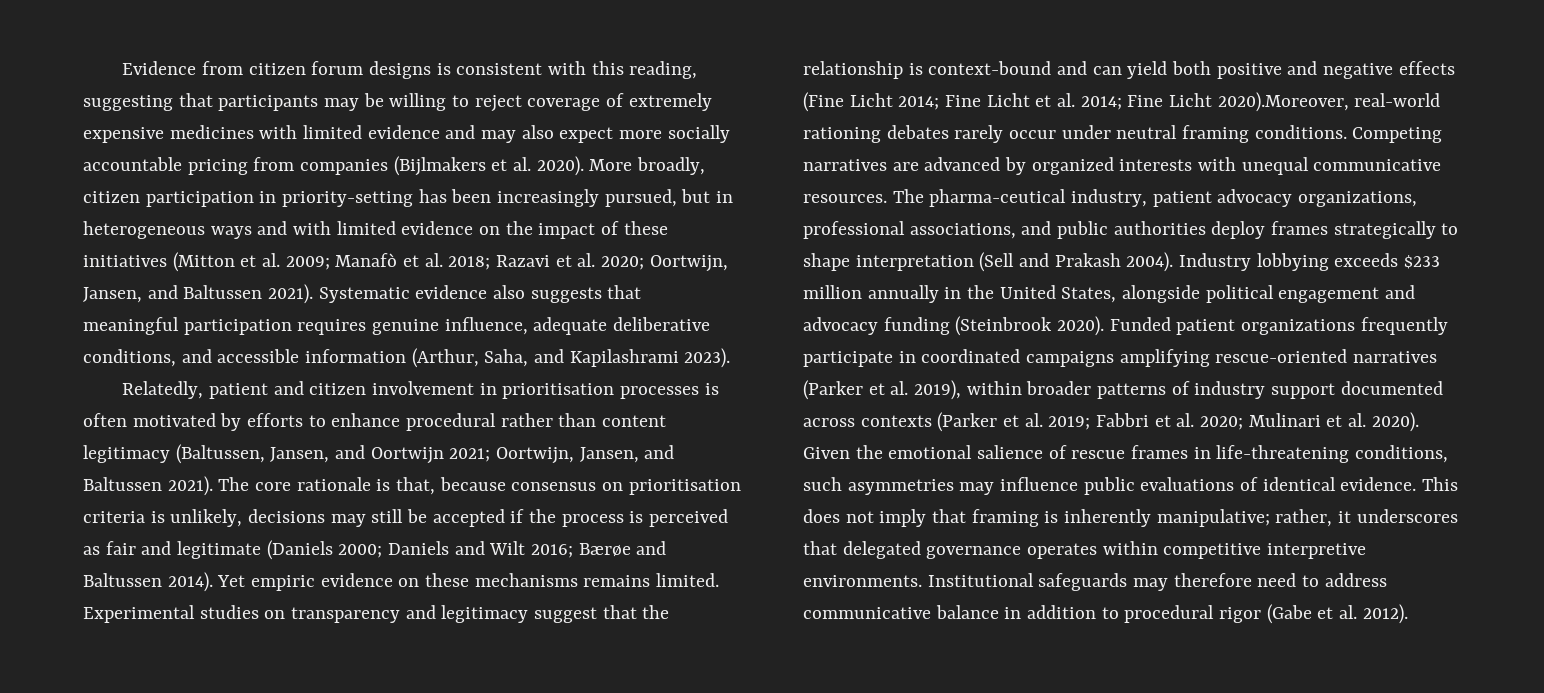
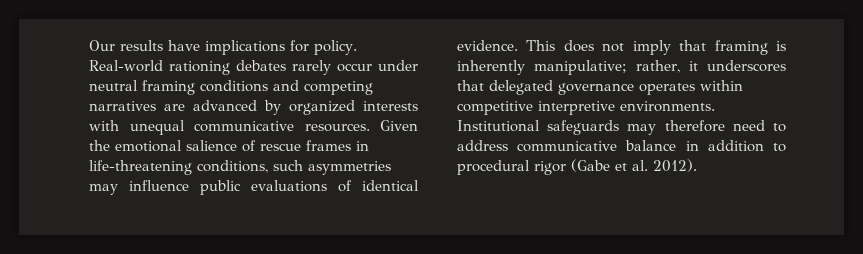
- Evidence from citizen forum designs is consistent with this reading, suggesting that participants may be willing to reject coverage of extremely expensive medicines with limited evidence and may also expect more socially accountable pricing from companies (Bijlmakers et al. 2020). More broadly, citizen participation in priority-setting has been increasingly pursued, but in heterogeneous ways and with limited evidence on the impact of these initiatives (Mitton et al. 2009; Manafò et al. 2018; Razavi et al. 2020; Oortwijn, Jansen, and Baltussen 2021). Systematic evidence also suggests that meaningful participation requires genuine influence, adequate deliberative conditions, and accessible information (Arthur, Saha, and Kapilashrami 2023).
- Relatedly, patient and citizen involvement in prioritisation processes is often motivated by efforts to enhance procedural rather than content legitimacy (Baltussen, Jansen, and Oortwijn 2021; Oortwijn, Jansen, and Baltussen 2021). The core rationale is that, because consensus on prioritisation criteria is unlikely, decisions may still be accepted if the process is perceived as fair and legitimate (Daniels 2000; Daniels and Wilt 2016; Bærøe and Baltussen 2014). Yet empiric evidence on these mechanisms remains limited. Experimental studies on transparency and legitimacy suggest that the relationship is context-bound and can yield both positive and negative effects (Fine Licht 2014; Fine Licht et al. 2014; Fine Licht 2020).Moreover, real-world rationing debates rarely occur under neutral framing conditions. Competing narratives are advanced by organized interests with unequal communicative resources.
+ Our results have implications for policy. Real-world rationing debates rarely occur under neutral framing conditions and competing narratives are advanced by organized interests with unequal communicative resources.
- The pharma-ceutical industry, patient advocacy organizations, professional associations, and public authorities deploy frames strategically to shape interpretation (Sell and Prakash 2004). Industry lobbying exceeds $233 million annually in the United States, alongside political engagement and advocacy funding (Steinbrook 2020). Funded patient organizations frequently participate in coordinated campaigns amplifying rescue-oriented narratives (Parker et al. 2019), within broader patterns of industry support documented across contexts (Parker et al. 2019; Fabbri et al. 2020; Mulinari et al. 2020).

